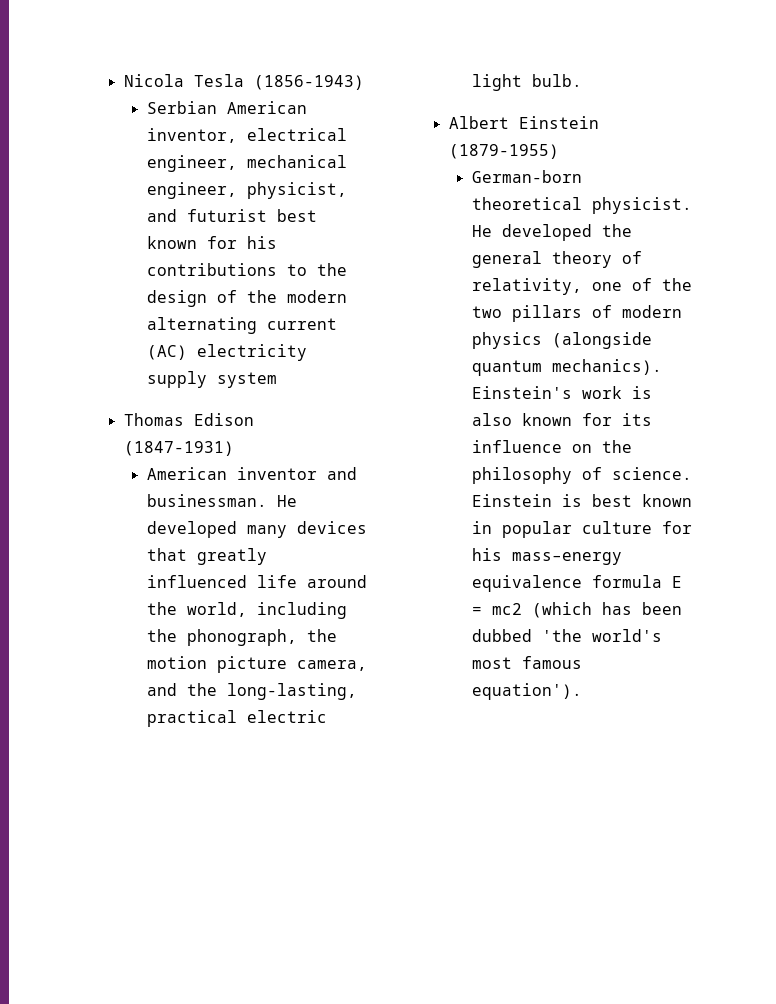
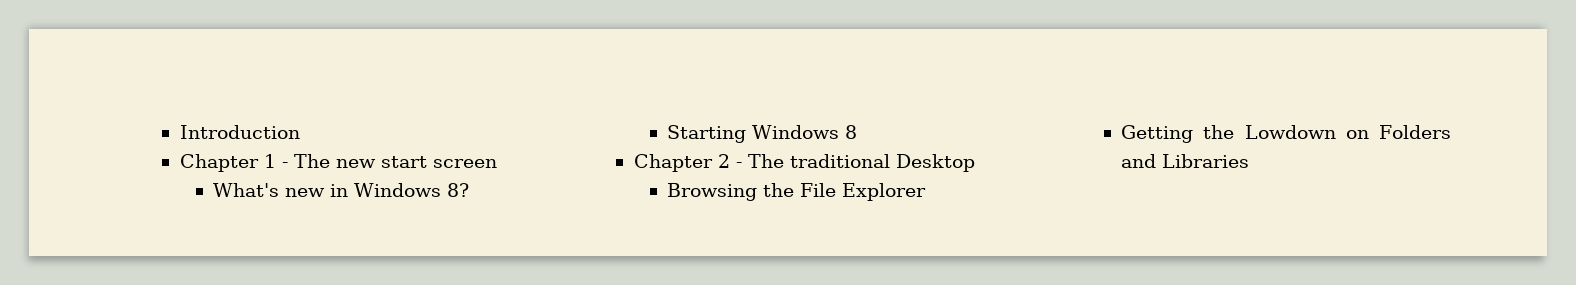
- Nicola Tesla (1856-1943)
- Serbian American inventor, electrical engineer, mechanical engineer, physicist, and futurist best known for his contributions to the design of the modern alternating current (AC) electricity supply system
- Thomas Edison (1847-1931)
- American inventor and businessman. He developed many devices that greatly influenced life around the world, including the phonograph, the motion picture camera, and the long-lasting, practical electric light bulb.
- Albert Einstein (1879-1955)
- German-born theoretical physicist. He developed the general theory of relativity, one of the two pillars of modern physics (alongside quantum mechanics). Einstein's work is also known for its influence on the philosophy of science. Einstein is best known in popular culture for his mass–energy equivalence formula E = mc2 (which has been dubbed 'the world's most famous equation').
+ Introduction
+ Chapter 1 - The new start screen
+ What's new in Windows 8?
+ Starting Windows 8
+ Chapter 2 - The traditional Desktop
+ Browsing the File Explorer
+ Getting the Lowdown on Folders and Libraries

